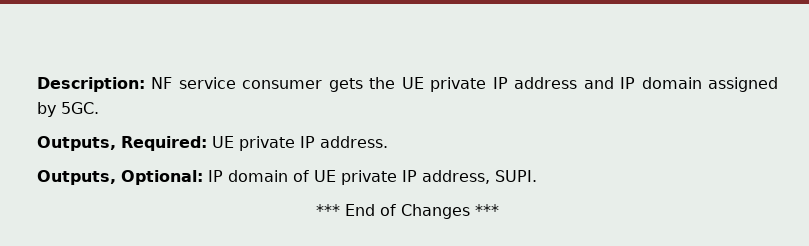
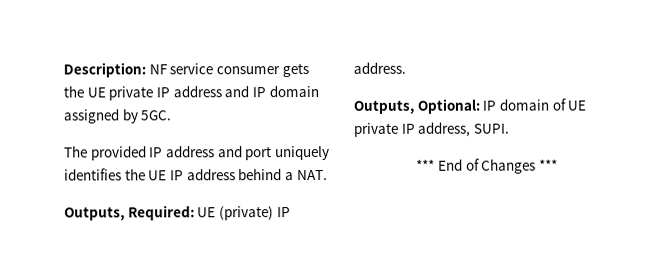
+ The provided IP address and port uniquely identifies the UE IP address behind a NAT.
- Outputs, Required: UE private IP address.
+ Outputs, Required: UE (private) IP address.

